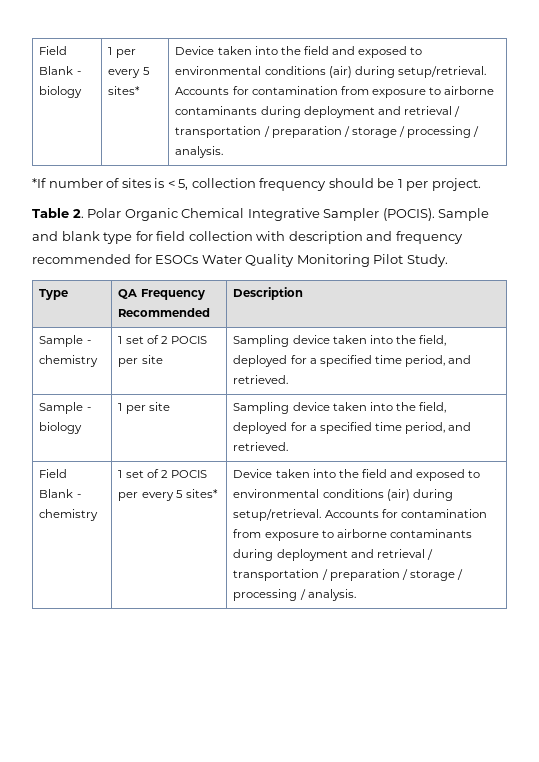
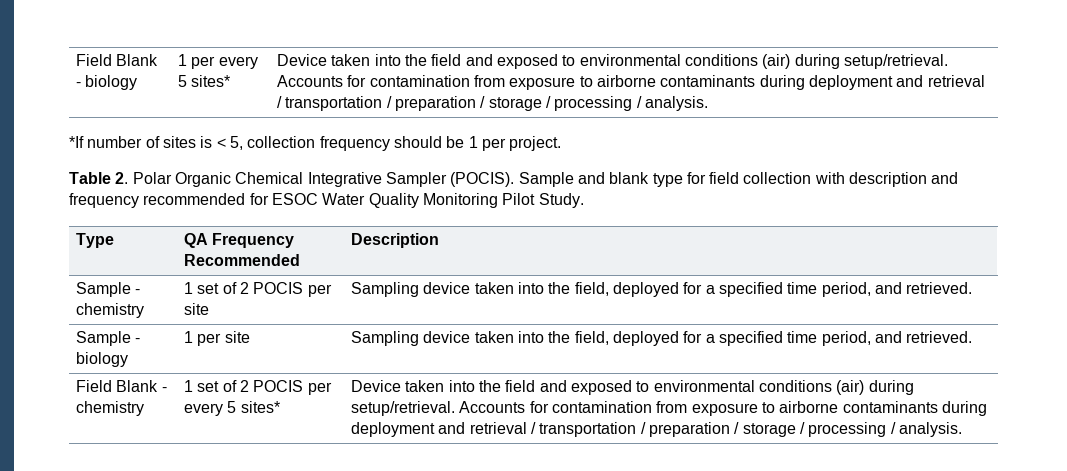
- Sample and blank type for field collection with description and frequency recommended for ESOCs Water Quality Monitoring Pilot Study.
+ Sample and blank type for field collection with description and frequency recommended for ESOC Water Quality Monitoring Pilot Study.

